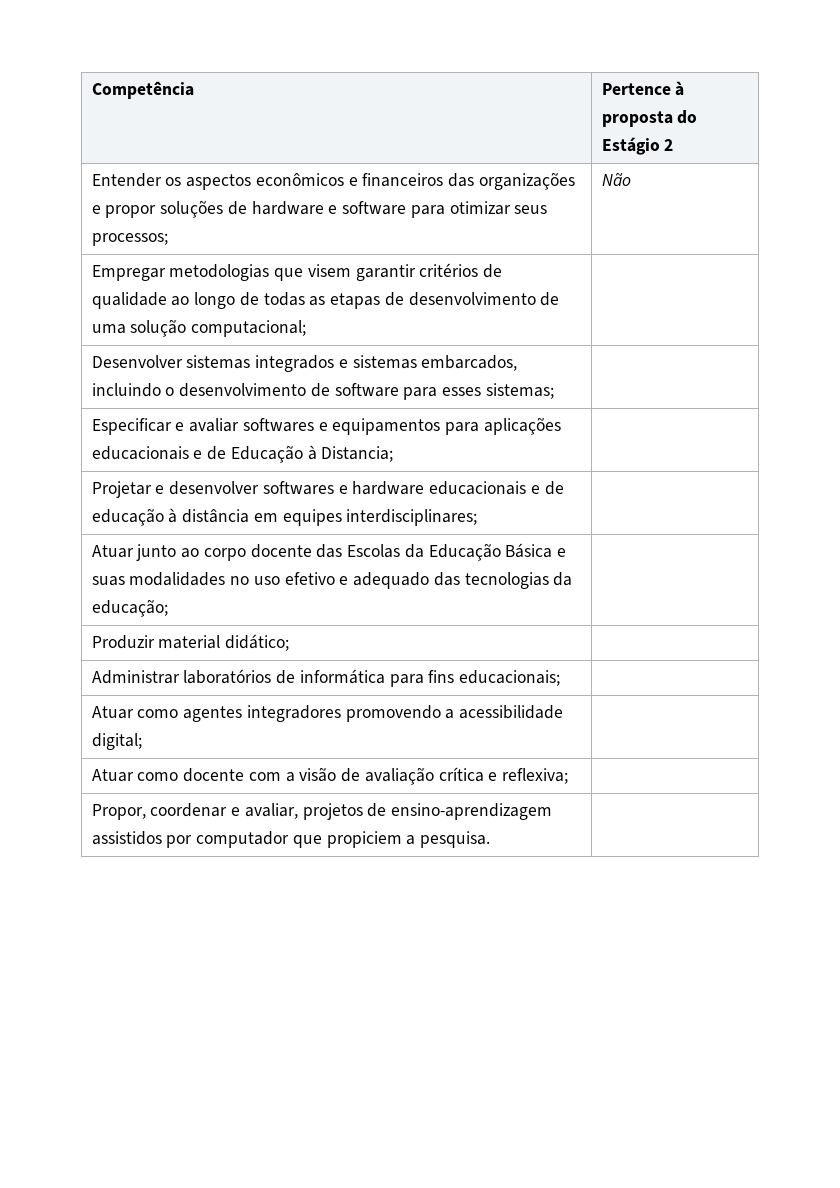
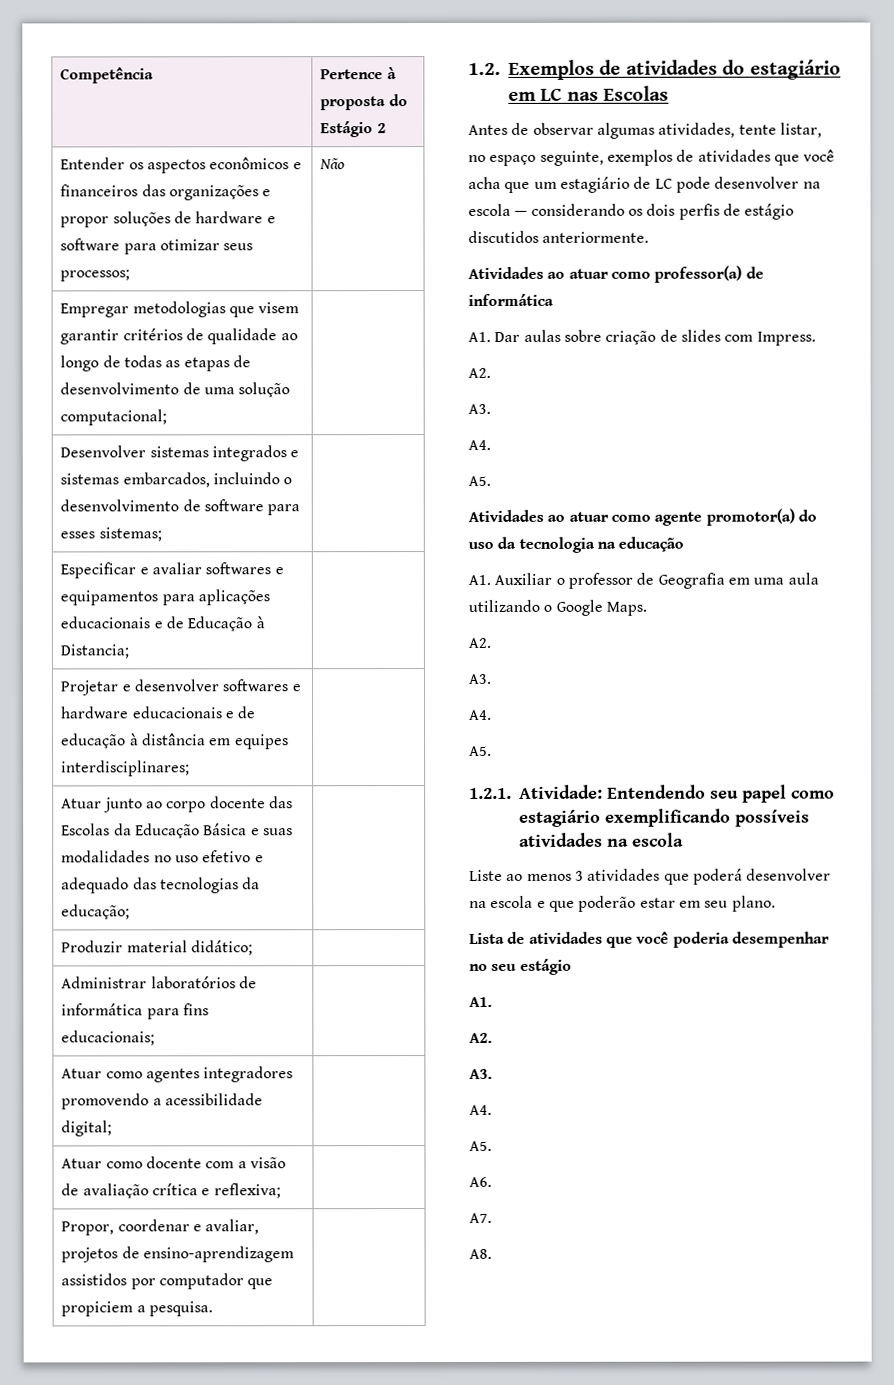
+ 1.2. Exemplos de atividades do estagiário em LC nas Escolas
+ Antes de observar algumas atividades, tente listar, no espaço seguinte, exemplos de atividades que você acha que um estagiário de LC pode desenvolver na escola — considerando os dois perfis de estágio discutidos anteriormente.
+ Atividades ao atuar como professor(a) de informática
+ A1. Dar aulas sobre criação de slides com Impress.
+ A2.
+ A3.
+ A4.
+ A5.
+ Atividades ao atuar como agente promotor(a) do uso da tecnologia na educação
+ A1. Auxiliar o professor de Geografia em uma aula utilizando o Google Maps.
+ A2.
+ A3.
+ A4.
+ A5.
+ 1.2.1. Atividade: Entendendo seu papel como estagiário exemplificando possíveis atividades na escola
+ Liste ao menos 3 atividades que poderá desenvolver na escola e que poderão estar em seu plano.
+ Lista de atividades que você poderia desempenhar no seu estágio
+ A1.
+ A2.
+ A3.
+ A4.
+ A5.
+ A6.
+ A7.
+ A8.

